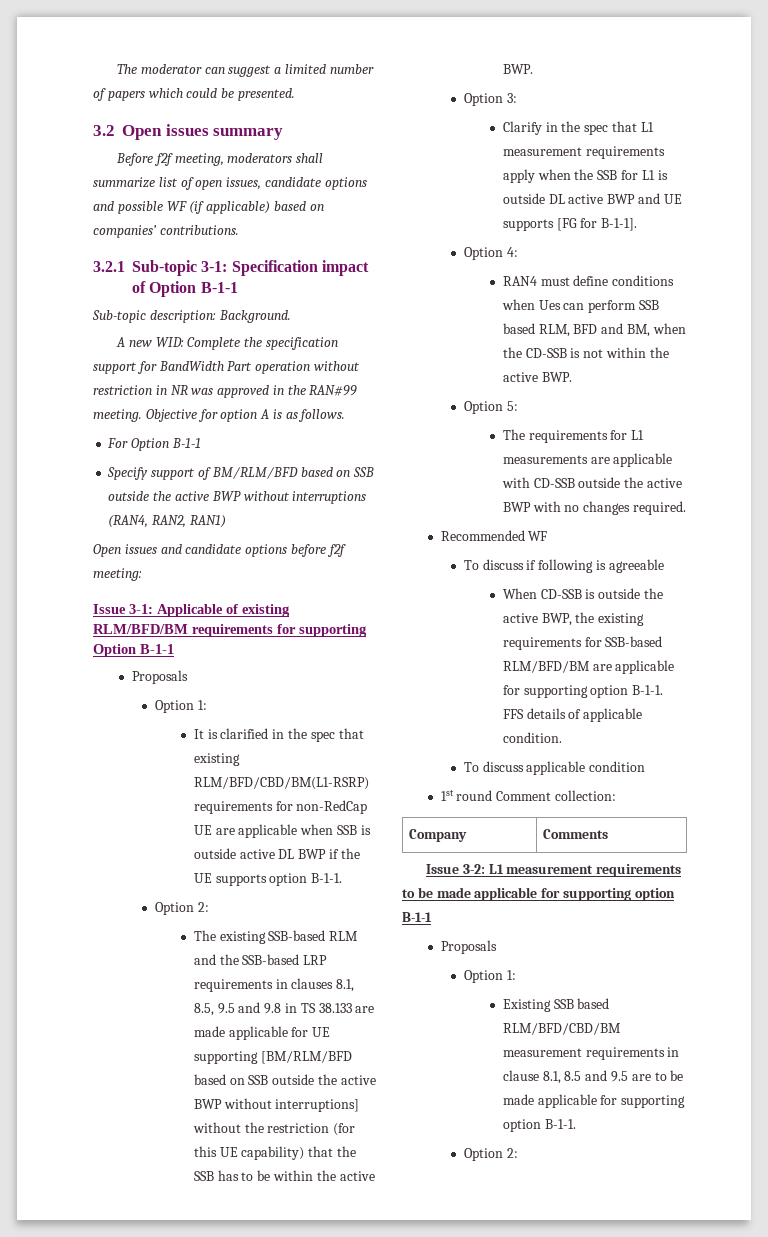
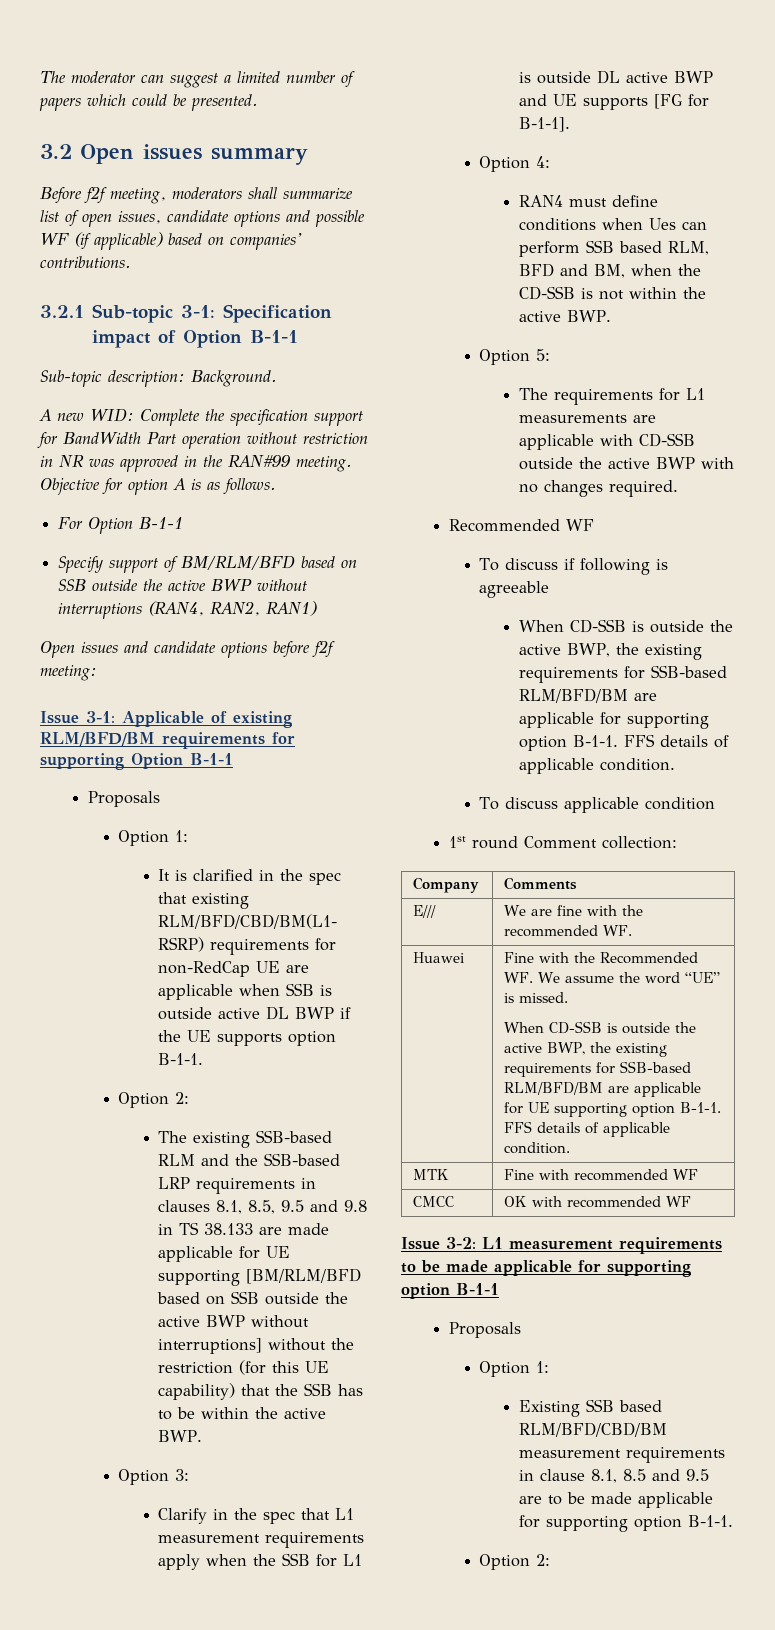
+ E/// | We are fine with the recommended WF.
+ Huawei | Fine with the Recommended WF. We assume the word “UE” is missed.
+ When CD-SSB is outside the active BWP, the existing requirements for SSB-based RLM/BFD/BM are applicable for UE supporting option B-1-1. FFS details of applicable condition.
+ MTK | Fine with recommended WF
+ CMCC | OK with recommended WF

